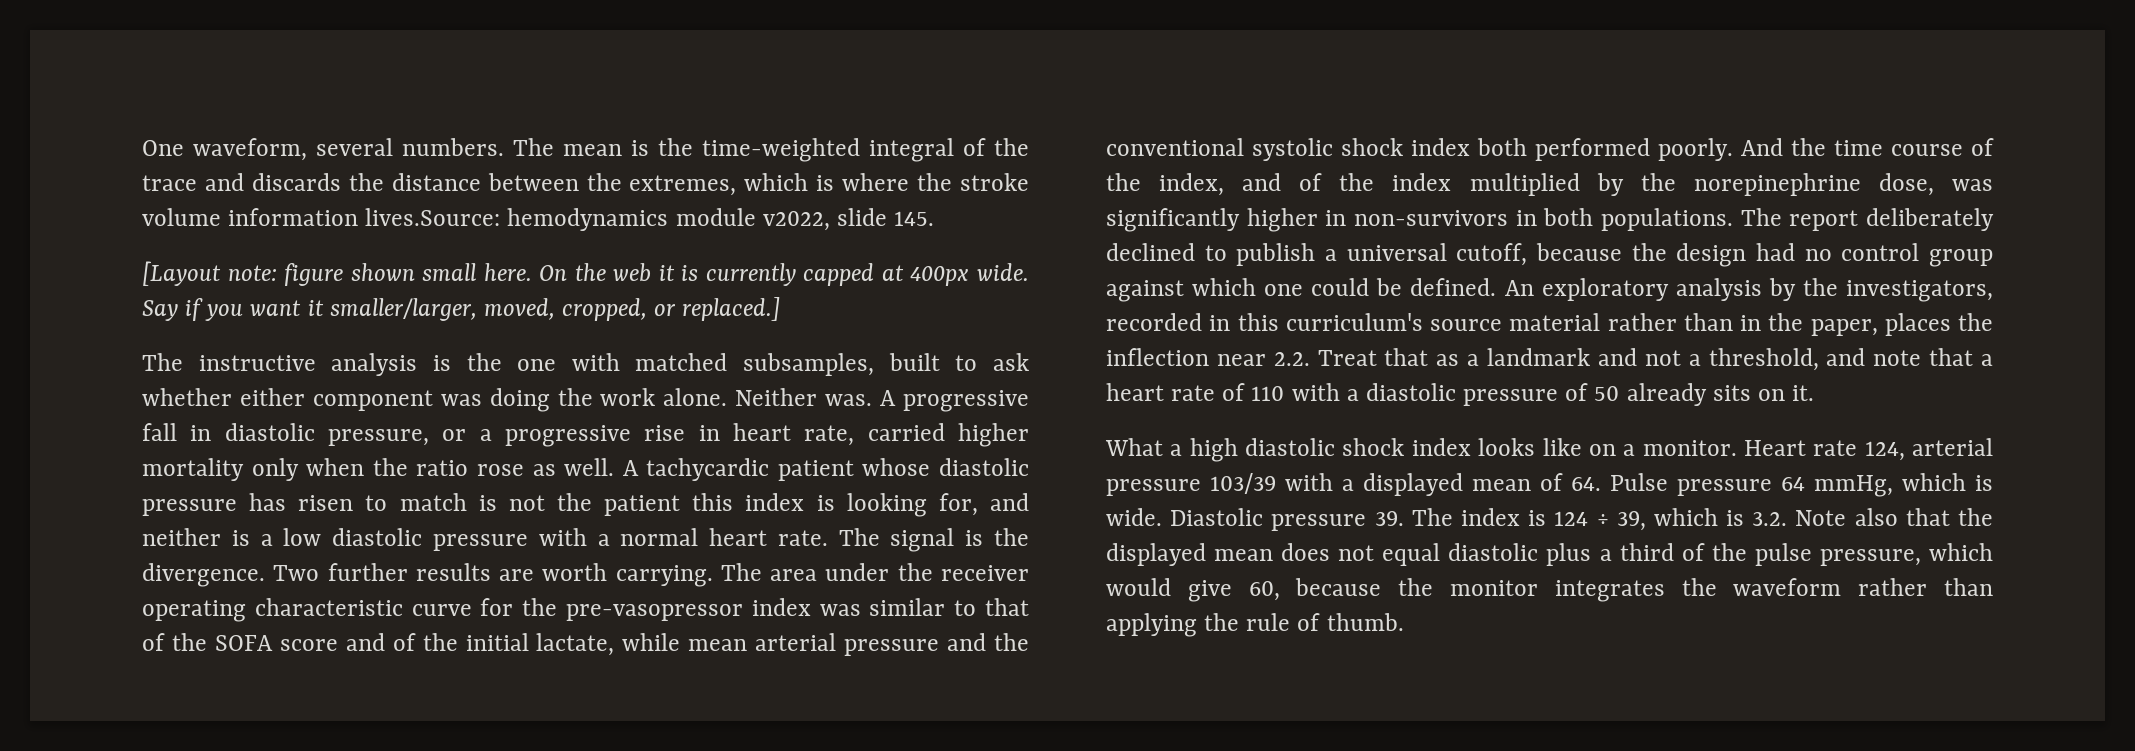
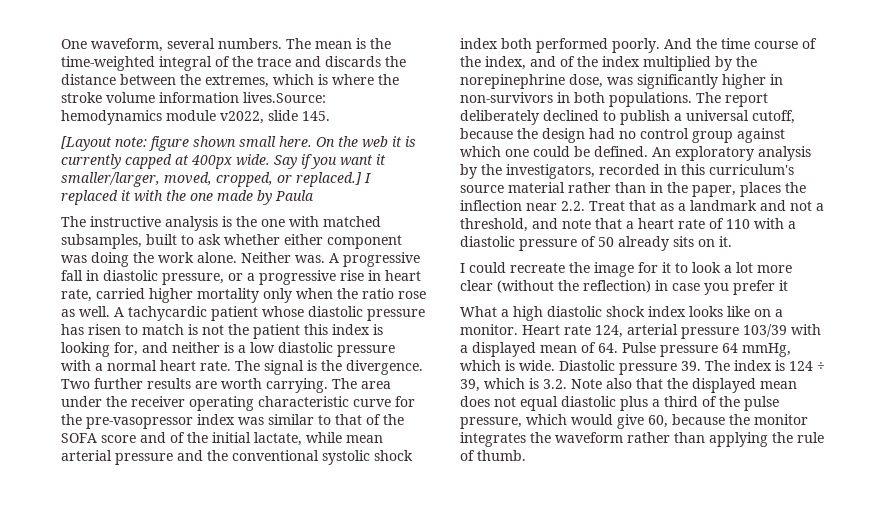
+ I replaced it with the one made by Paula
+ I could recreate the image for it to look a lot more clear (without the reflection) in case you prefer it

